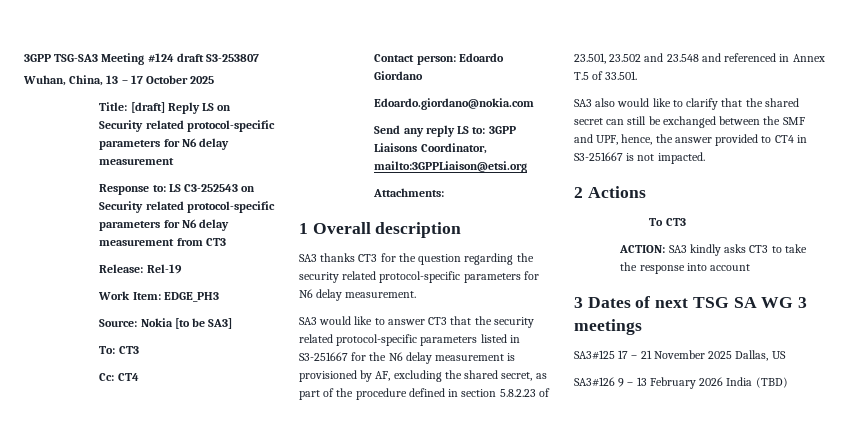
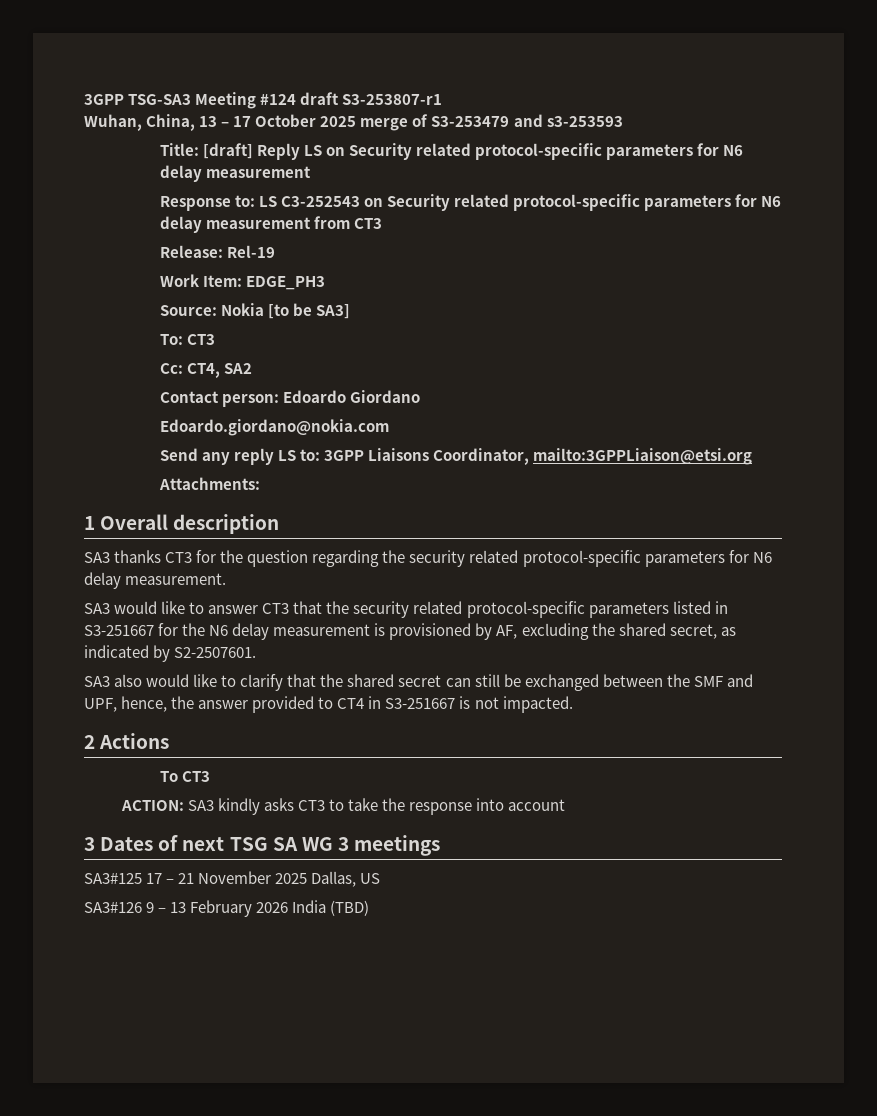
- 3GPP TSG-SA3 Meeting #124 draft S3-253807
+ 3GPP TSG-SA3 Meeting #124 draft S3-253807-r1
- Wuhan, China, 13 – 17 October 2025
+ Wuhan, China, 13 – 17 October 2025 merge of S3-253479 and s3-253593
- Cc: CT4
+ Cc: CT4, SA2
- SA3 would like to answer CT3 that the security related protocol-specific parameters listed in S3-251667 for the N6 delay measurement is provisioned by AF, excluding the shared secret, as part of the procedure defined in section 5.8.2.23 of 23.501, 23.502 and 23.548 and referenced in Annex T.5 of 33.501.
+ SA3 would like to answer CT3 that the security related protocol-specific parameters listed in S3-251667 for the N6 delay measurement is provisioned by AF, excluding the shared secret, as indicated by S2-2507601.

